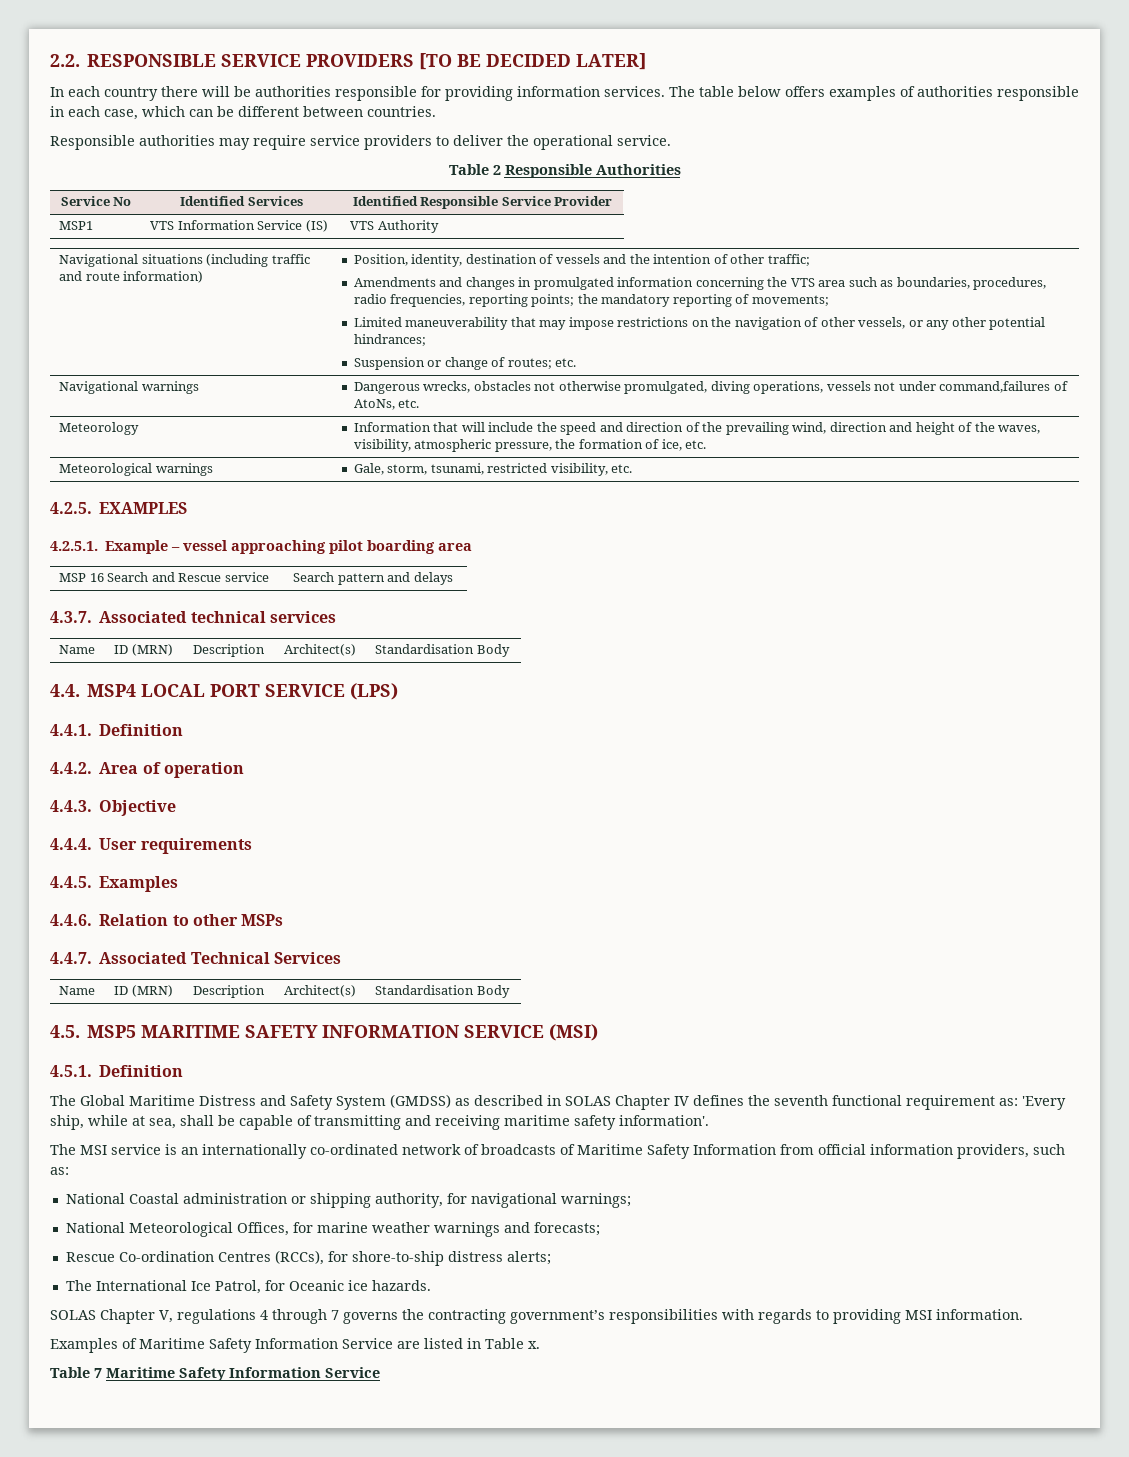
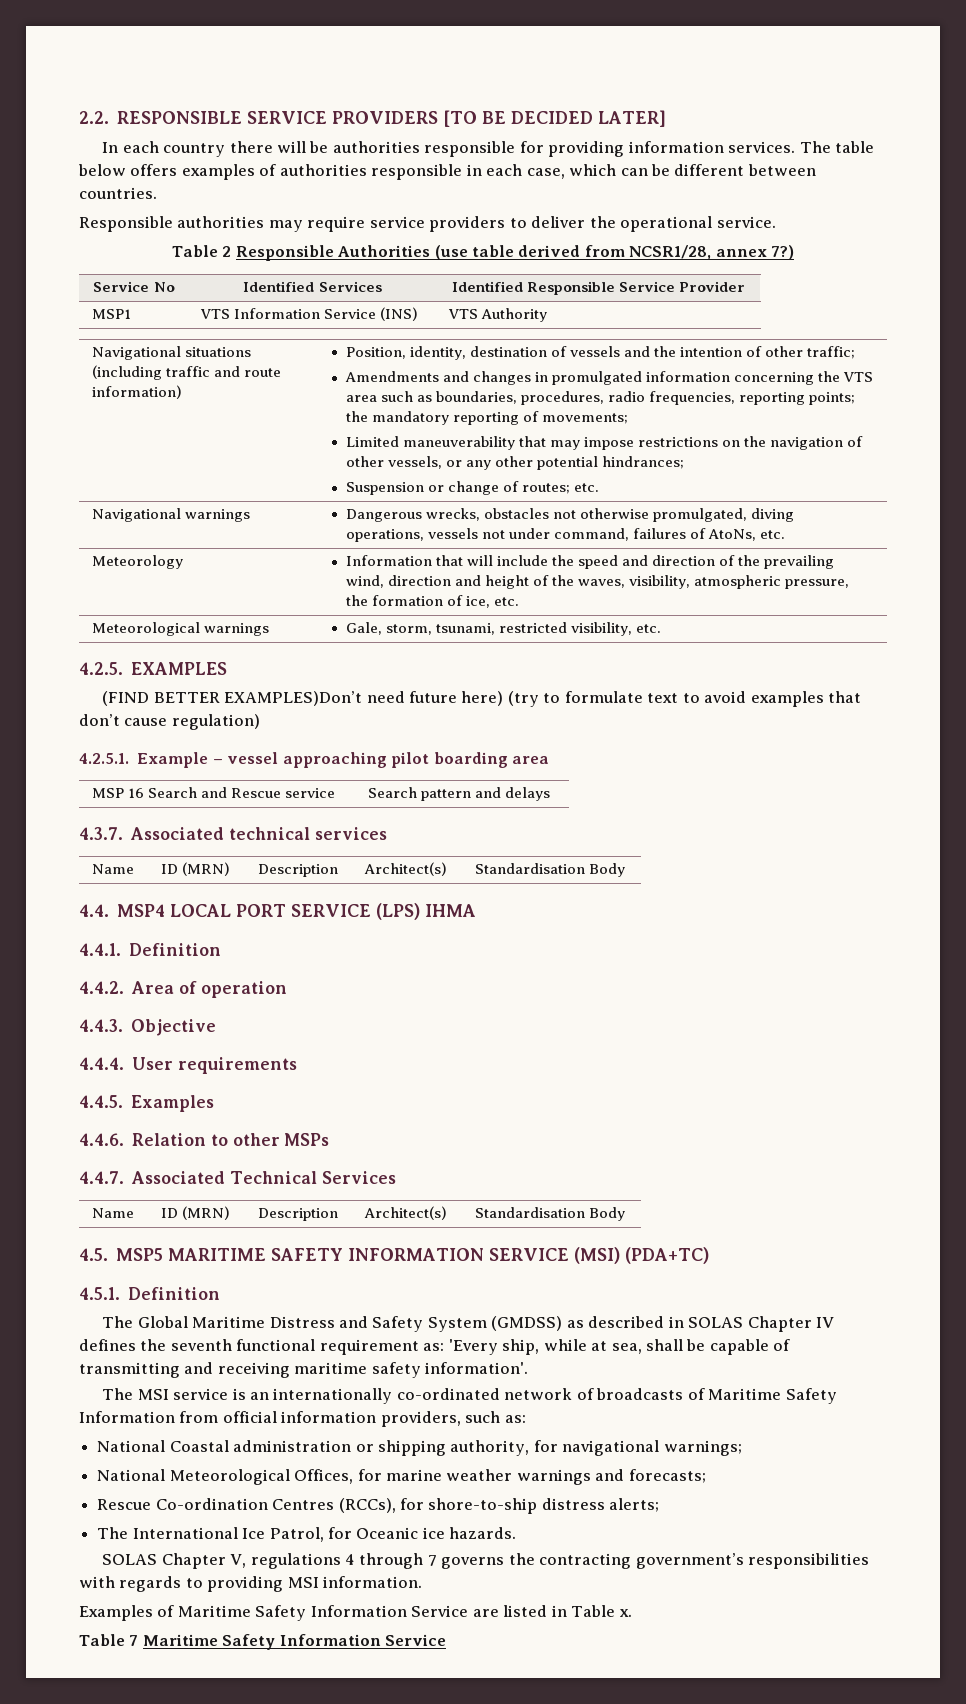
- Table 2 Responsible Authorities
+ Table 2 Responsible Authorities (use table derived from NCSR1/28, annex 7?)
- MSP1 | VTS Information Service (IS) | VTS Authority
+ MSP1 | VTS Information Service (INS) | VTS Authority
- Navigational warnings | Dangerous wrecks, obstacles not otherwise promulgated, diving operations, vessels not under command,failures of AtoNs, etc.
+ Navigational warnings | Dangerous wrecks, obstacles not otherwise promulgated, diving operations, vessels not under command, failures of AtoNs, etc.
+ (FIND BETTER EXAMPLES)Don’t need future here) (try to formulate text to avoid examples that don’t cause regulation)
- 4.4. MSP4 LOCAL PORT SERVICE (LPS)
+ 4.4. MSP4 LOCAL PORT SERVICE (LPS) IHMA
- 4.5. MSP5 MARITIME SAFETY INFORMATION SERVICE (MSI)
+ 4.5. MSP5 MARITIME SAFETY INFORMATION SERVICE (MSI) (PDA+TC)

